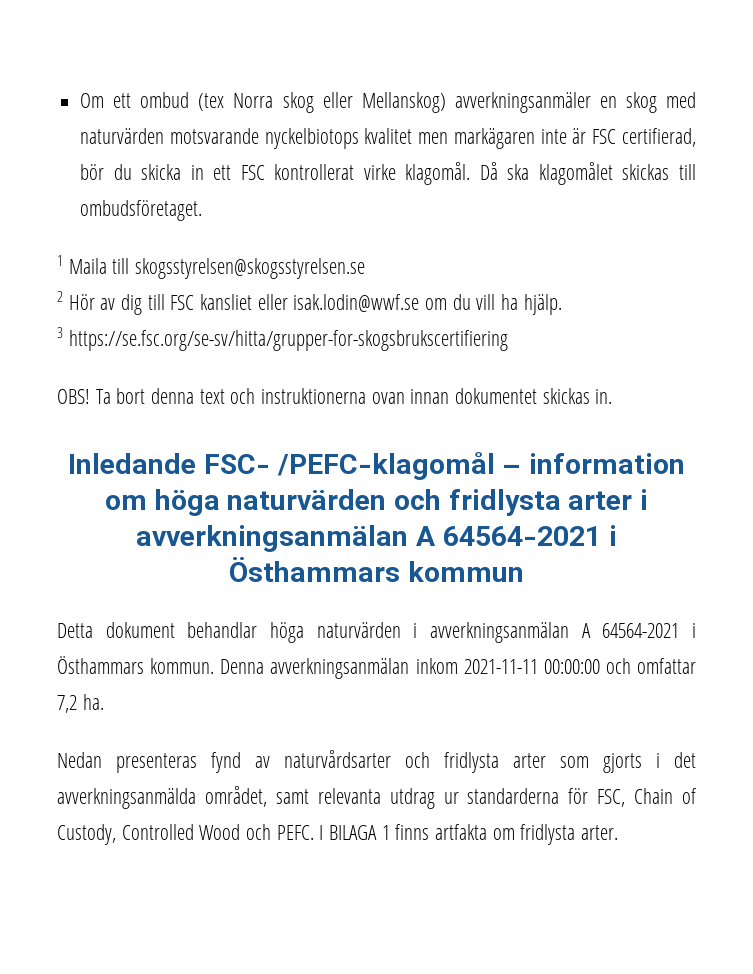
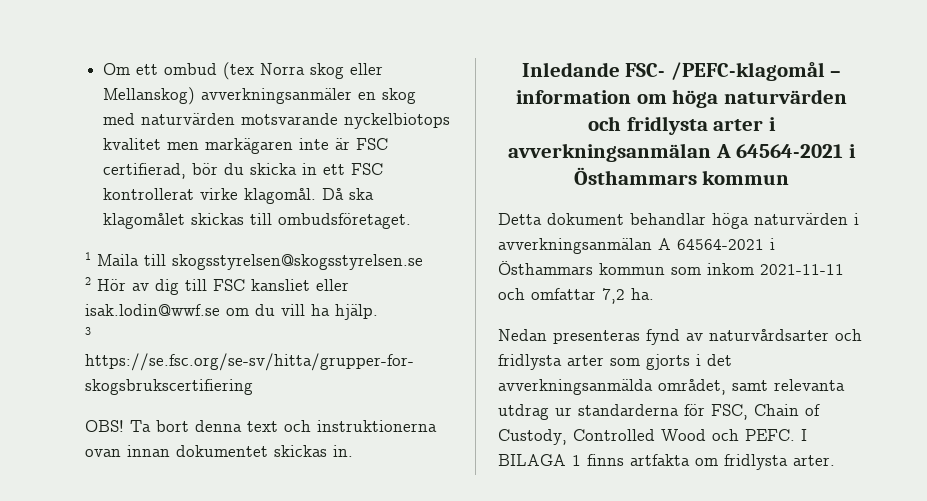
- Detta dokument behandlar höga naturvärden i avverkningsanmälan A 64564-2021 i Östhammars kommun. Denna avverkningsanmälan inkom 2021-11-11 00:00:00 och omfattar 7,2 ha.
+ Detta dokument behandlar höga naturvärden i avverkningsanmälan A 64564-2021 i Östhammars kommun som inkom 2021-11-11 och omfattar 7,2 ha.

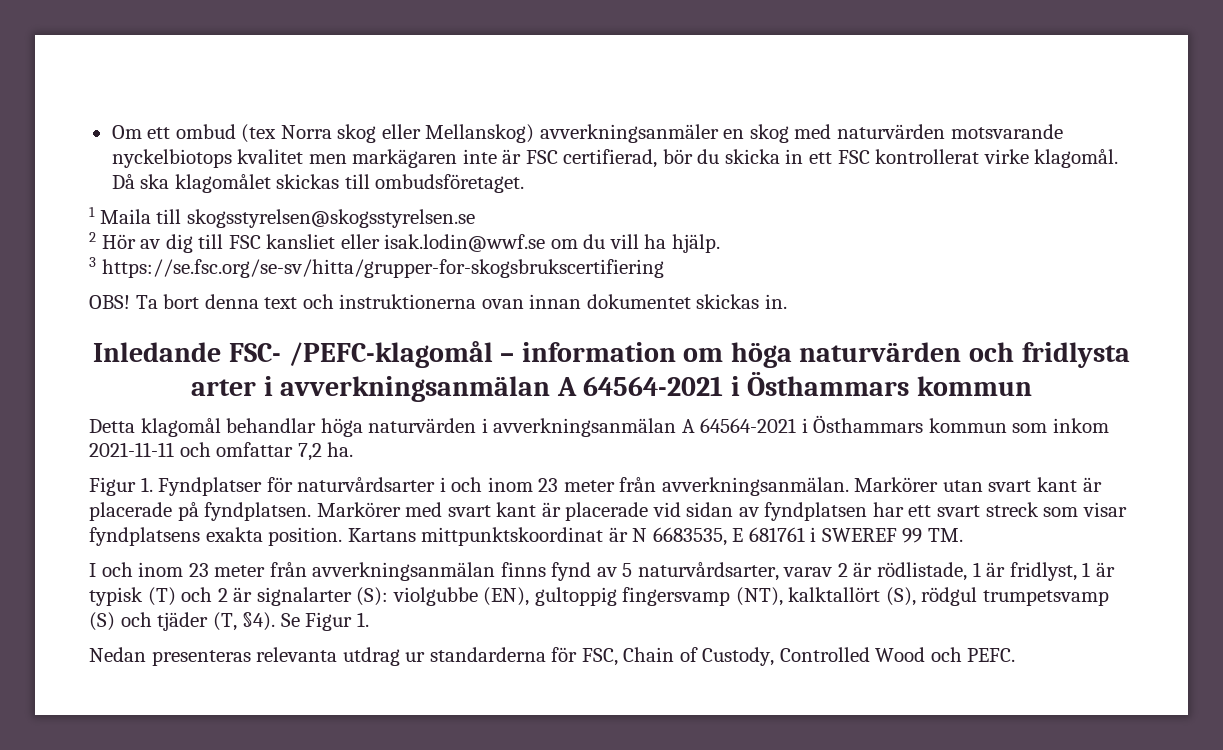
- Detta dokument behandlar höga naturvärden i avverkningsanmälan A 64564-2021 i Östhammars kommun som inkom 2021-11-11 och omfattar 7,2 ha.
+ Detta klagomål behandlar höga naturvärden i avverkningsanmälan A 64564-2021 i Östhammars kommun som inkom 2021-11-11 och omfattar 7,2 ha.
- Nedan presenteras fynd av naturvårdsarter och fridlysta arter som gjorts i det avverkningsanmälda området, samt relevanta utdrag ur standarderna för FSC, Chain of Custody, Controlled Wood och PEFC. I BILAGA 1 finns artfakta om fridlysta arter.
+ Figur 1. Fyndplatser för naturvårdsarter i och inom 23 meter från avverkningsanmälan. Markörer utan svart kant är placerade på fyndplatsen. Markörer med svart kant är placerade vid sidan av fyndplatsen har ett svart streck som visar fyndplatsens exakta position. Kartans mittpunktskoordinat är N 6683535, E 681761 i SWEREF 99 TM.
+ I och inom 23 meter från avverkningsanmälan finns fynd av 5 naturvårdsarter, varav 2 är rödlistade, 1 är fridlyst, 1 är typisk (T) och 2 är signalarter (S): violgubbe (EN), gultoppig fingersvamp (NT), kalktallört (S), rödgul trumpetsvamp (S) och tjäder (T, §4). Se Figur 1.
+ Nedan presenteras relevanta utdrag ur standarderna för FSC, Chain of Custody, Controlled Wood och PEFC.

